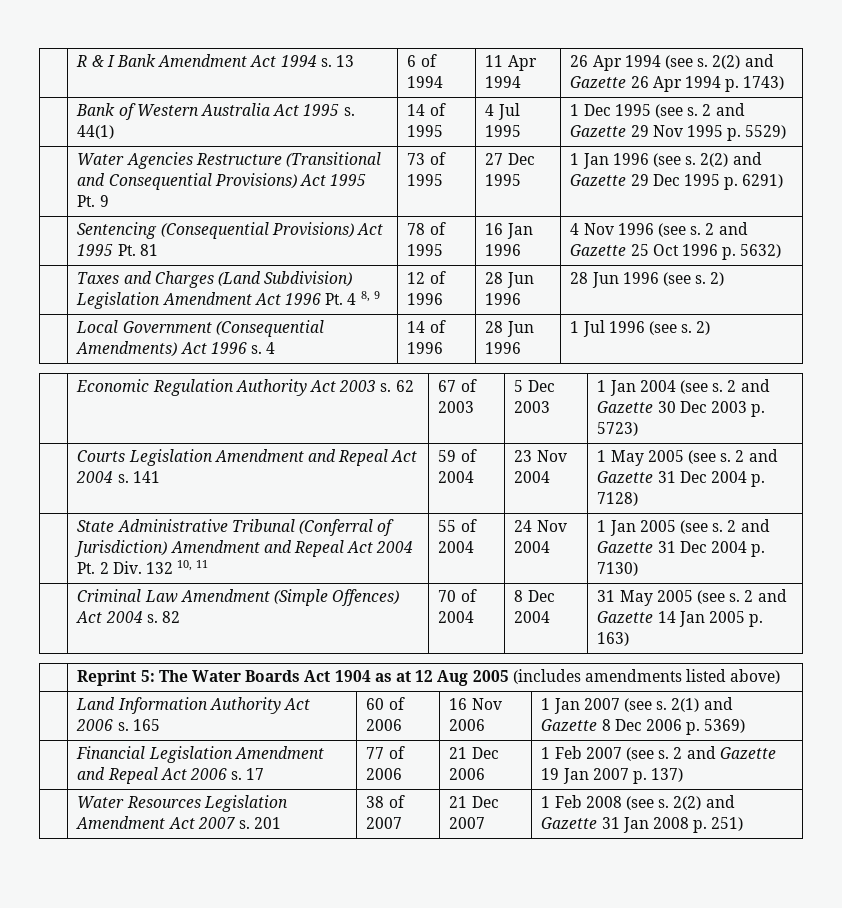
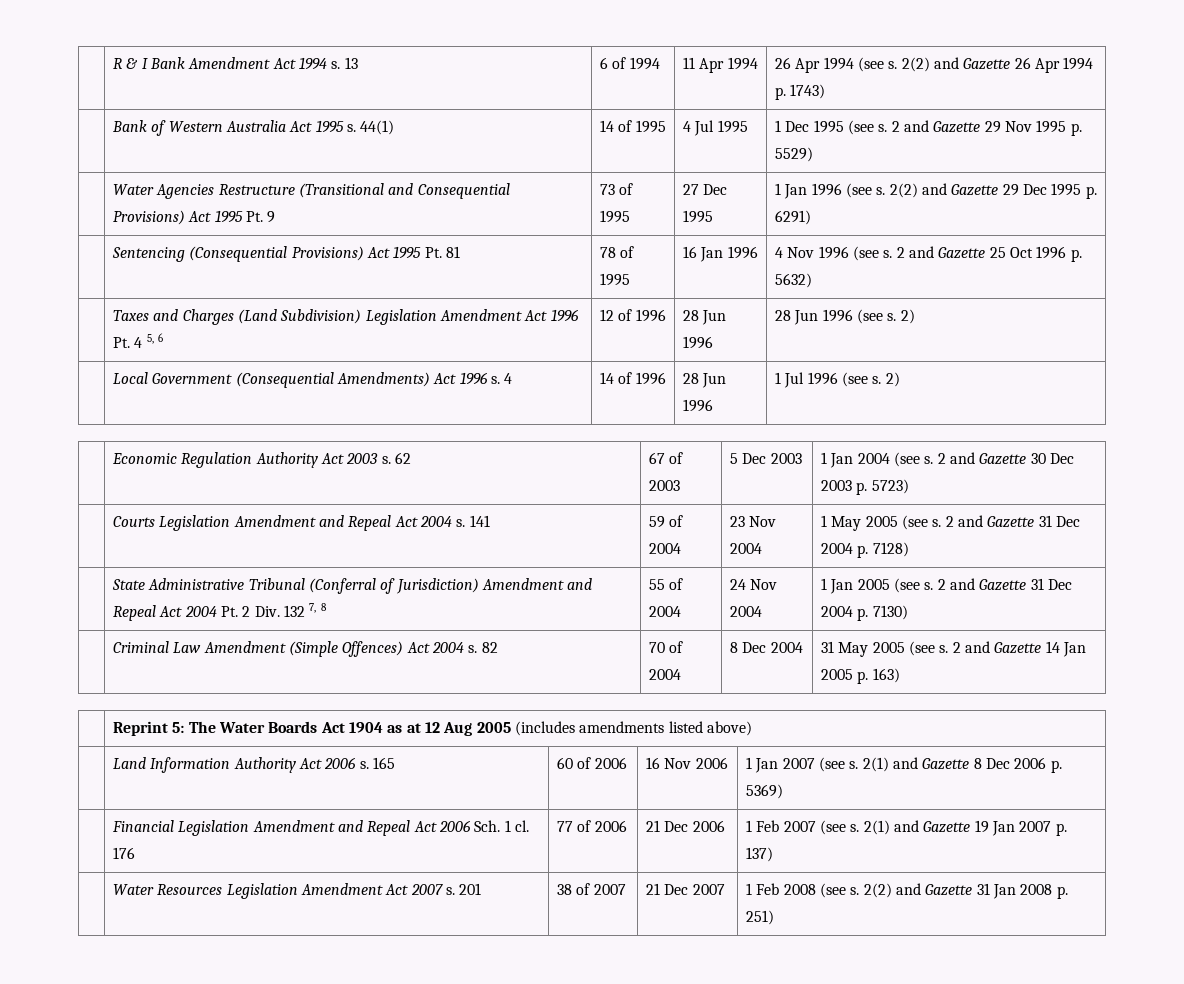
- | Taxes and Charges (Land Subdivision) Legislation Amendment Act 1996 Pt. 4 8, 9 | 12 of 1996 | 28 Jun 1996 | 28 Jun 1996 (see s. 2)
+ | Taxes and Charges (Land Subdivision) Legislation Amendment Act 1996 Pt. 4 5, 6 | 12 of 1996 | 28 Jun 1996 | 28 Jun 1996 (see s. 2)
- | State Administrative Tribunal (Conferral of Jurisdiction) Amendment and Repeal Act 2004 Pt. 2 Div. 132 10, 11 | 55 of 2004 | 24 Nov 2004 | 1 Jan 2005 (see s. 2 and Gazette 31 Dec 2004 p. 7130)
+ | State Administrative Tribunal (Conferral of Jurisdiction) Amendment and Repeal Act 2004 Pt. 2 Div. 132 7, 8 | 55 of 2004 | 24 Nov 2004 | 1 Jan 2005 (see s. 2 and Gazette 31 Dec 2004 p. 7130)
- | Financial Legislation Amendment and Repeal Act 2006 s. 17 | 77 of 2006 | 21 Dec 2006 | 1 Feb 2007 (see s. 2 and Gazette 19 Jan 2007 p. 137)
+ | Financial Legislation Amendment and Repeal Act 2006 Sch. 1 cl. 176 | 77 of 2006 | 21 Dec 2006 | 1 Feb 2007 (see s. 2(1) and Gazette 19 Jan 2007 p. 137)

